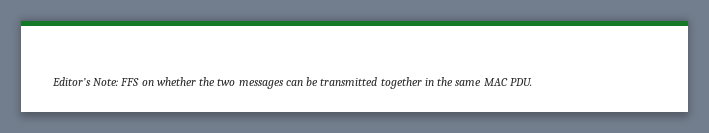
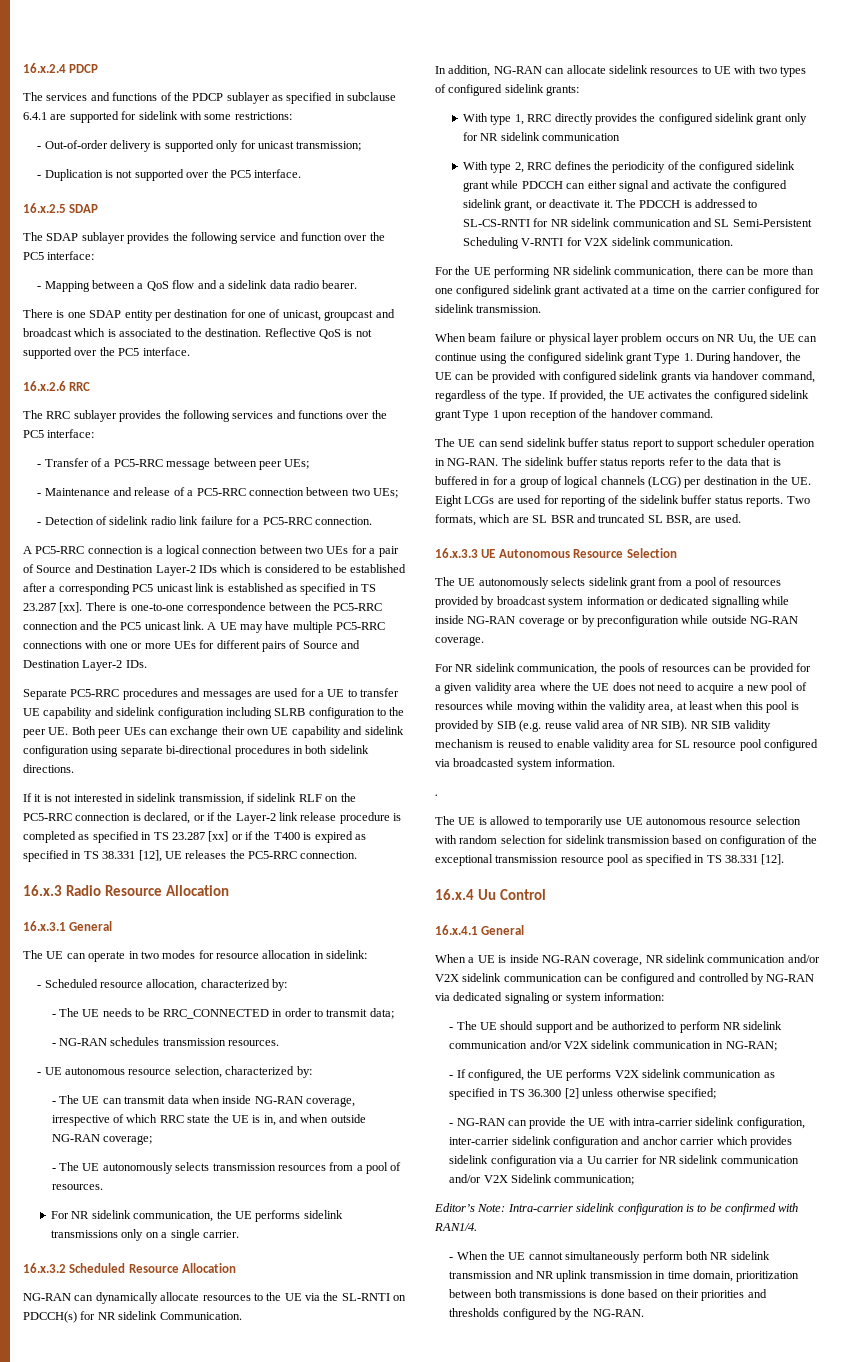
- Editor’s Note: FFS on whether the two messages can be transmitted together in the same MAC PDU.
+ 16.x.2.4 PDCP
+ The services and functions of the PDCP sublayer as specified in subclause 6.4.1 are supported for sidelink with some restrictions:
+ - Out-of-order delivery is supported only for unicast transmission;
+ - Duplication is not supported over the PC5 interface.
+ 16.x.2.5 SDAP
+ The SDAP sublayer provides the following service and function over the PC5 interface:
+ - Mapping between a QoS flow and a sidelink data radio bearer.
+ There is one SDAP entity per destination for one of unicast, groupcast and broadcast which is associated to the destination. Reflective QoS is not supported over the PC5 interface.
+ 16.x.2.6 RRC
+ The RRC sublayer provides the following services and functions over the PC5 interface:
+ - Transfer of a PC5-RRC message between peer UEs;
+ - Maintenance and release of a PC5-RRC connection between two UEs;
+ - Detection of sidelink radio link failure for a PC5-RRC connection.
+ A PC5-RRC connection is a logical connection between two UEs for a pair of Source and Destination Layer-2 IDs which is considered to be established after a corresponding PC5 unicast link is established as specified in TS 23.287 [xx]. There is one-to-one correspondence between the PC5-RRC connection and the PC5 unicast link. A UE may have multiple PC5-RRC connections with one or more UEs for different pairs of Source and Destination Layer-2 IDs.
+ Separate PC5-RRC procedures and messages are used for a UE to transfer UE capability and sidelink configuration including SLRB configuration to the peer UE. Both peer UEs can exchange their own UE capability and sidelink configuration using separate bi-directional procedures in both sidelink directions.
+ If it is not interested in sidelink transmission, if sidelink RLF on the PC5-RRC connection is declared, or if the Layer-2 link release procedure is completed as specified in TS 23.287 [xx] or if the T400 is expired as specified in TS 38.331 [12], UE releases the PC5-RRC connection.
+ 16.x.3 Radio Resource Allocation
+ 16.x.3.1 General
+ The UE can operate in two modes for resource allocation in sidelink:
+ - Scheduled resource allocation, characterized by:
+ - The UE needs to be RRC_CONNECTED in order to transmit data;
+ - NG-RAN schedules transmission resources.
+ - UE autonomous resource selection, characterized by:
+ - The UE can transmit data when inside NG-RAN coverage, irrespective of which RRC state the UE is in, and when outside NG-RAN coverage;
+ - The UE autonomously selects transmission resources from a pool of resources.
+ For NR sidelink communication, the UE performs sidelink transmissions only on a single carrier.
+ 16.x.3.2 Scheduled Resource Allocation
+ NG-RAN can dynamically allocate resources to the UE via the SL-RNTI on PDCCH(s) for NR sidelink Communication.
+ In addition, NG-RAN can allocate sidelink resources to UE with two types of configured sidelink grants:
+ With type 1, RRC directly provides the configured sidelink grant only for NR sidelink communication
+ With type 2, RRC defines the periodicity of the configured sidelink grant while PDCCH can either signal and activate the configured sidelink grant, or deactivate it. The PDCCH is addressed to SL-CS-RNTI for NR sidelink communication and SL Semi-Persistent Scheduling V-RNTI for V2X sidelink communication.
+ For the UE performing NR sidelink communication, there can be more than one configured sidelink grant activated at a time on the carrier configured for sidelink transmission.
+ When beam failure or physical layer problem occurs on NR Uu, the UE can continue using the configured sidelink grant Type 1. During handover, the UE can be provided with configured sidelink grants via handover command, regardless of the type. If provided, the UE activates the configured sidelink grant Type 1 upon reception of the handover command.
+ The UE can send sidelink buffer status report to support scheduler operation in NG-RAN. The sidelink buffer status reports refer to the data that is buffered in for a group of logical channels (LCG) per destination in the UE. Eight LCGs are used for reporting of the sidelink buffer status reports. Two formats, which are SL BSR and truncated SL BSR, are used.
+ 16.x.3.3 UE Autonomous Resource Selection
+ The UE autonomously selects sidelink grant from a pool of resources provided by broadcast system information or dedicated signalling while inside NG-RAN coverage or by preconfiguration while outside NG-RAN coverage.
+ For NR sidelink communication, the pools of resources can be provided for a given validity area where the UE does not need to acquire a new pool of resources while moving within the validity area, at least when this pool is provided by SIB (e.g. reuse valid area of NR SIB). NR SIB validity mechanism is reused to enable validity area for SL resource pool configured via broadcasted system information.
+ .
+ The UE is allowed to temporarily use UE autonomous resource selection with random selection for sidelink transmission based on configuration of the exceptional transmission resource pool as specified in TS 38.331 [12].
+ 16.x.4 Uu Control
+ 16.x.4.1 General
+ When a UE is inside NG-RAN coverage, NR sidelink communication and/or V2X sidelink communication can be configured and controlled by NG-RAN via dedicated signaling or system information:
+ - The UE should support and be authorized to perform NR sidelink communication and/or V2X sidelink communication in NG-RAN;
+ - If configured, the UE performs V2X sidelink communication as specified in TS 36.300 [2] unless otherwise specified;
+ - NG-RAN can provide the UE with intra-carrier sidelink configuration, inter-carrier sidelink configuration and anchor carrier which provides sidelink configuration via a Uu carrier for NR sidelink communication and/or V2X Sidelink communication;
+ Editor’s Note: Intra-carrier sidelink configuration is to be confirmed with RAN1/4.
+ - When the UE cannot simultaneously perform both NR sidelink transmission and NR uplink transmission in time domain, prioritization between both transmissions is done based on their priorities and thresholds configured by the NG-RAN.

